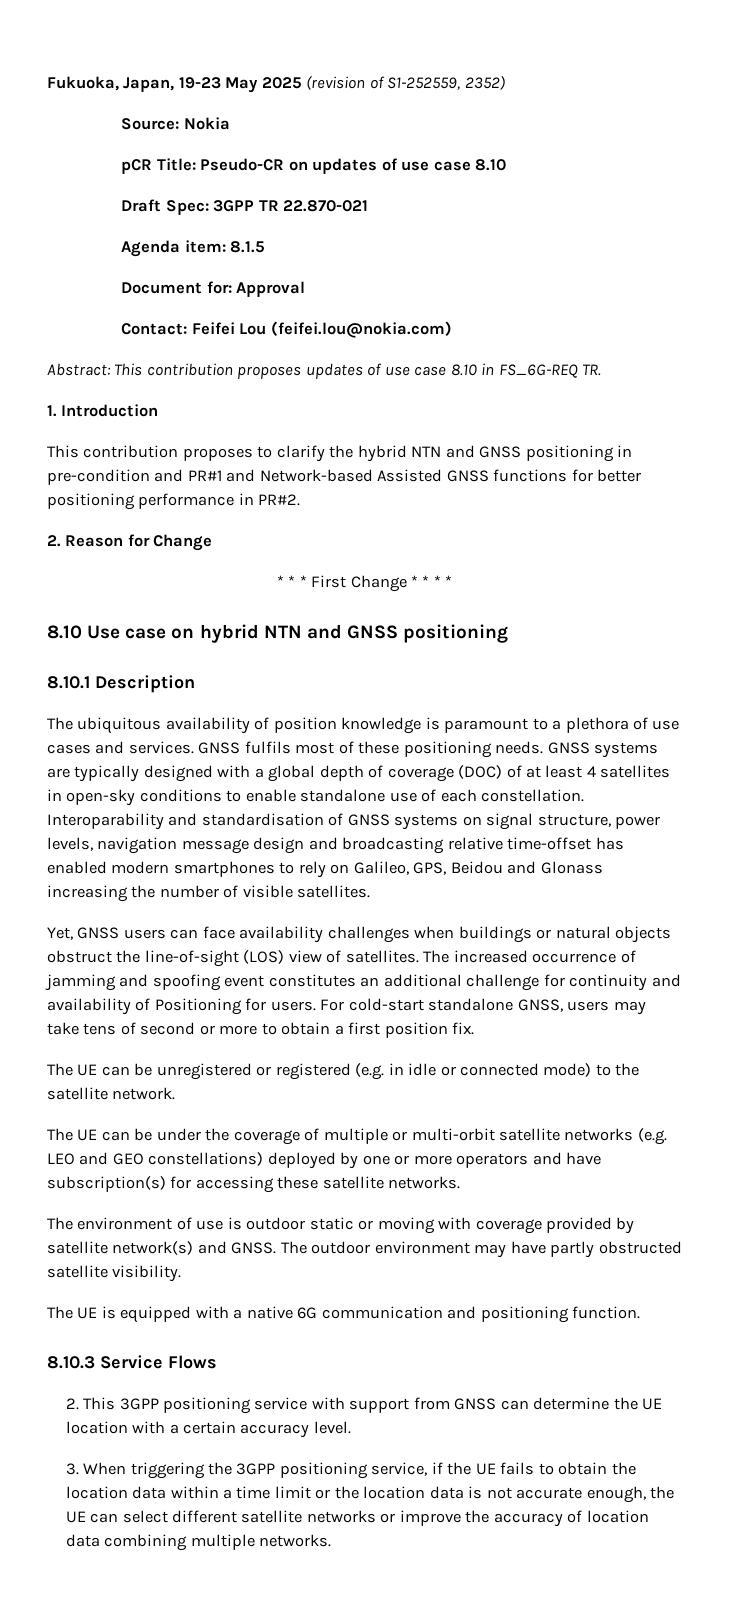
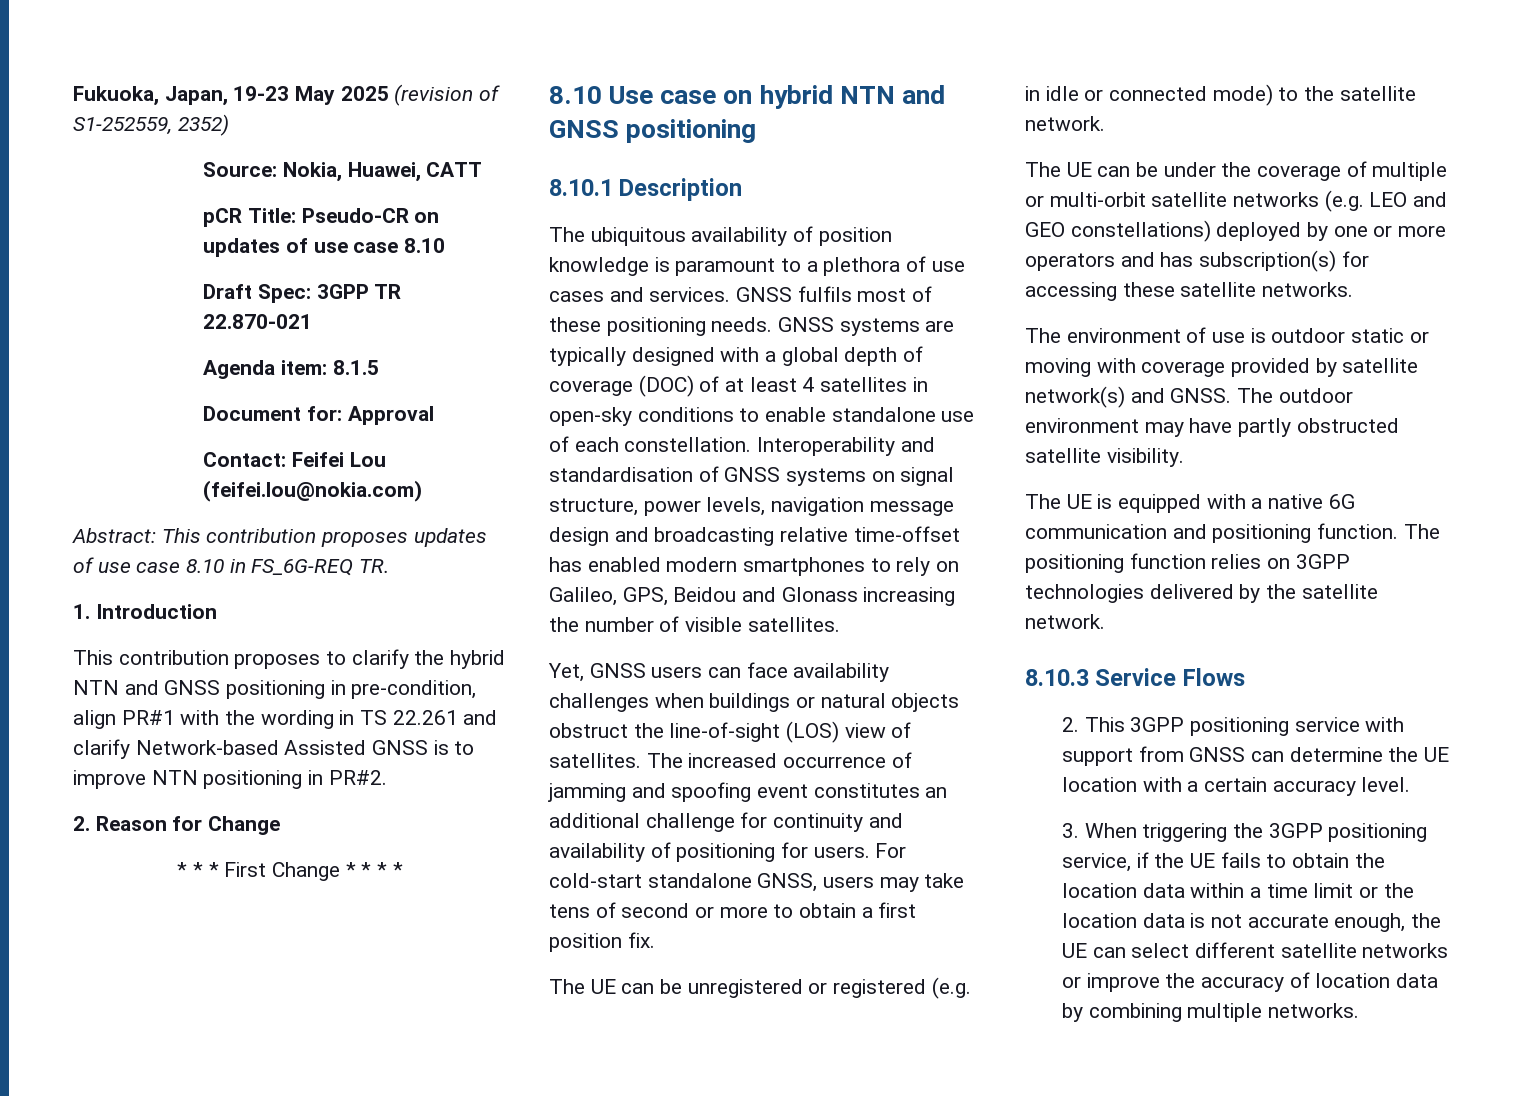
- Source: Nokia
+ Source: Nokia, Huawei, CATT
- This contribution proposes to clarify the hybrid NTN and GNSS positioning in pre-condition and PR#1 and Network-based Assisted GNSS functions for better positioning performance in PR#2.
+ This contribution proposes to clarify the hybrid NTN and GNSS positioning in pre-condition, align PR#1 with the wording in TS 22.261 and clarify Network-based Assisted GNSS is to improve NTN positioning in PR#2.
- Interoparability and standardisation of GNSS systems on signal structure, power levels, navigation message design and broadcasting relative time-offset has enabled modern smartphones to rely on Galileo, GPS, Beidou and Glonass increasing the number of visible satellites.
+ Interoperability and standardisation of GNSS systems on signal structure, power levels, navigation message design and broadcasting relative time-offset has enabled modern smartphones to rely on Galileo, GPS, Beidou and Glonass increasing the number of visible satellites.
- The increased occurrence of jamming and spoofing event constitutes an additional challenge for continuity and availability of Positioning for users.
+ The increased occurrence of jamming and spoofing event constitutes an additional challenge for continuity and availability of positioning for users.
- The UE can be under the coverage of multiple or multi-orbit satellite networks (e.g. LEO and GEO constellations) deployed by one or more operators and have subscription(s) for accessing these satellite networks.
+ The UE can be under the coverage of multiple or multi-orbit satellite networks (e.g. LEO and GEO constellations) deployed by one or more operators and has subscription(s) for accessing these satellite networks.
+ The positioning function relies on 3GPP technologies delivered by the satellite network.
- 3. When triggering the 3GPP positioning service, if the UE fails to obtain the location data within a time limit or the location data is not accurate enough, the UE can select different satellite networks or improve the accuracy of location data combining multiple networks.
+ 3. When triggering the 3GPP positioning service, if the UE fails to obtain the location data within a time limit or the location data is not accurate enough, the UE can select different satellite networks or improve the accuracy of location data by combining multiple networks.

